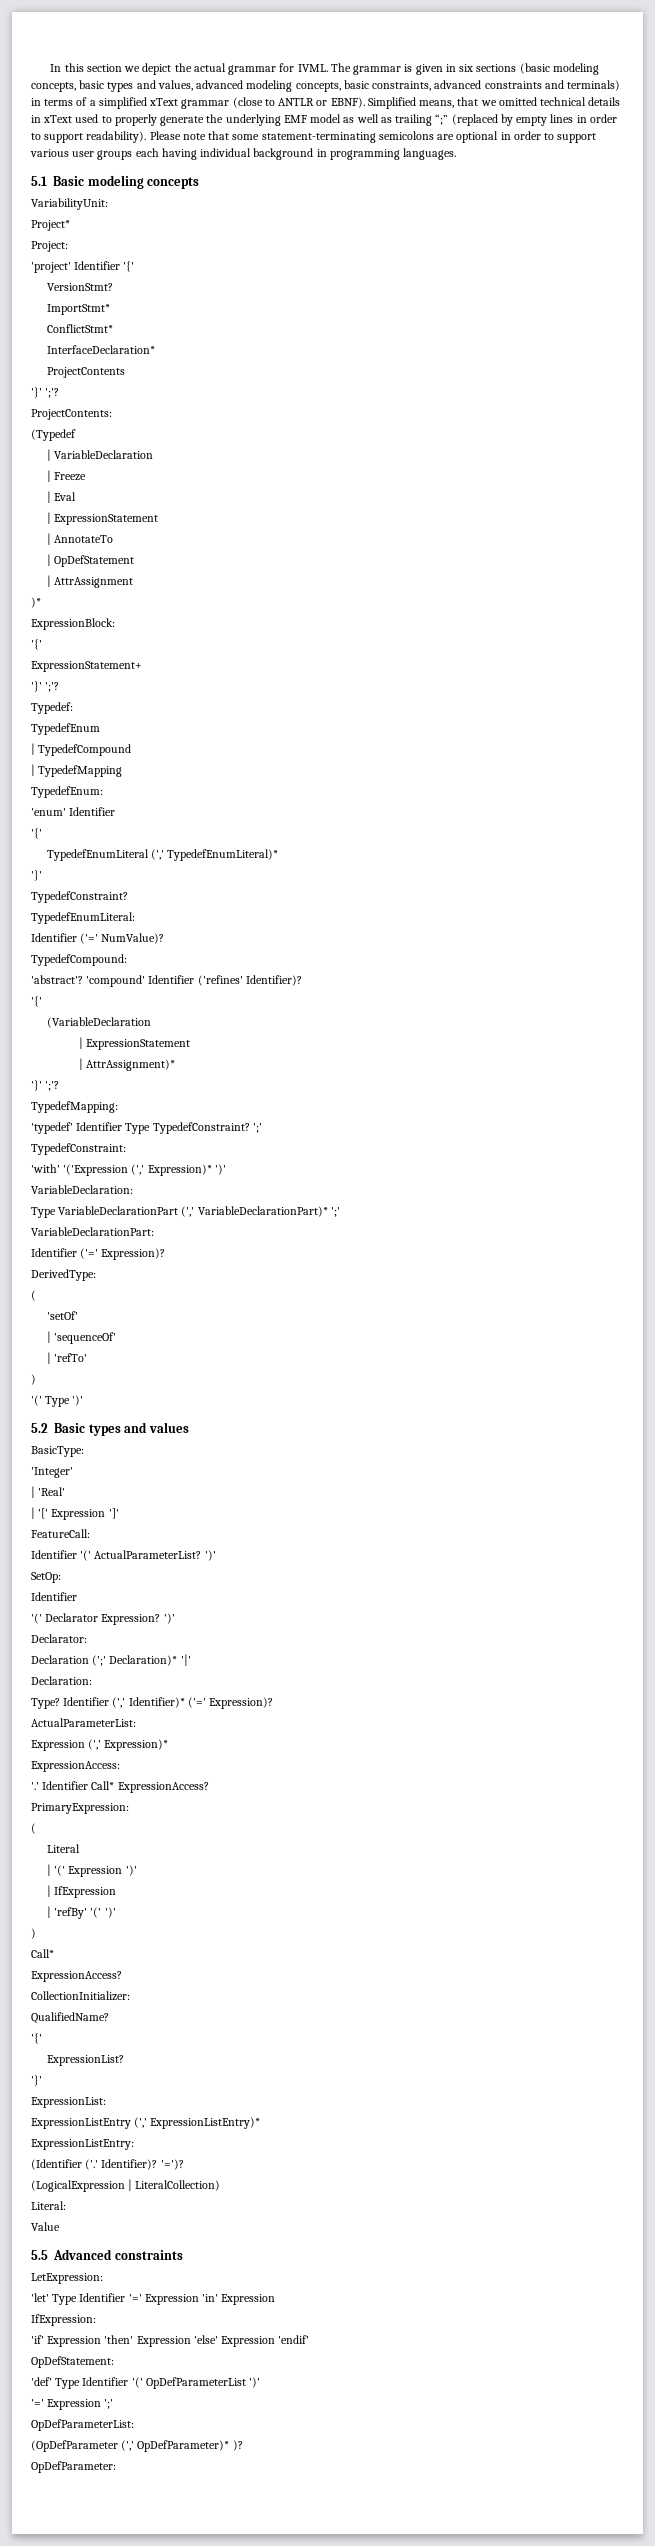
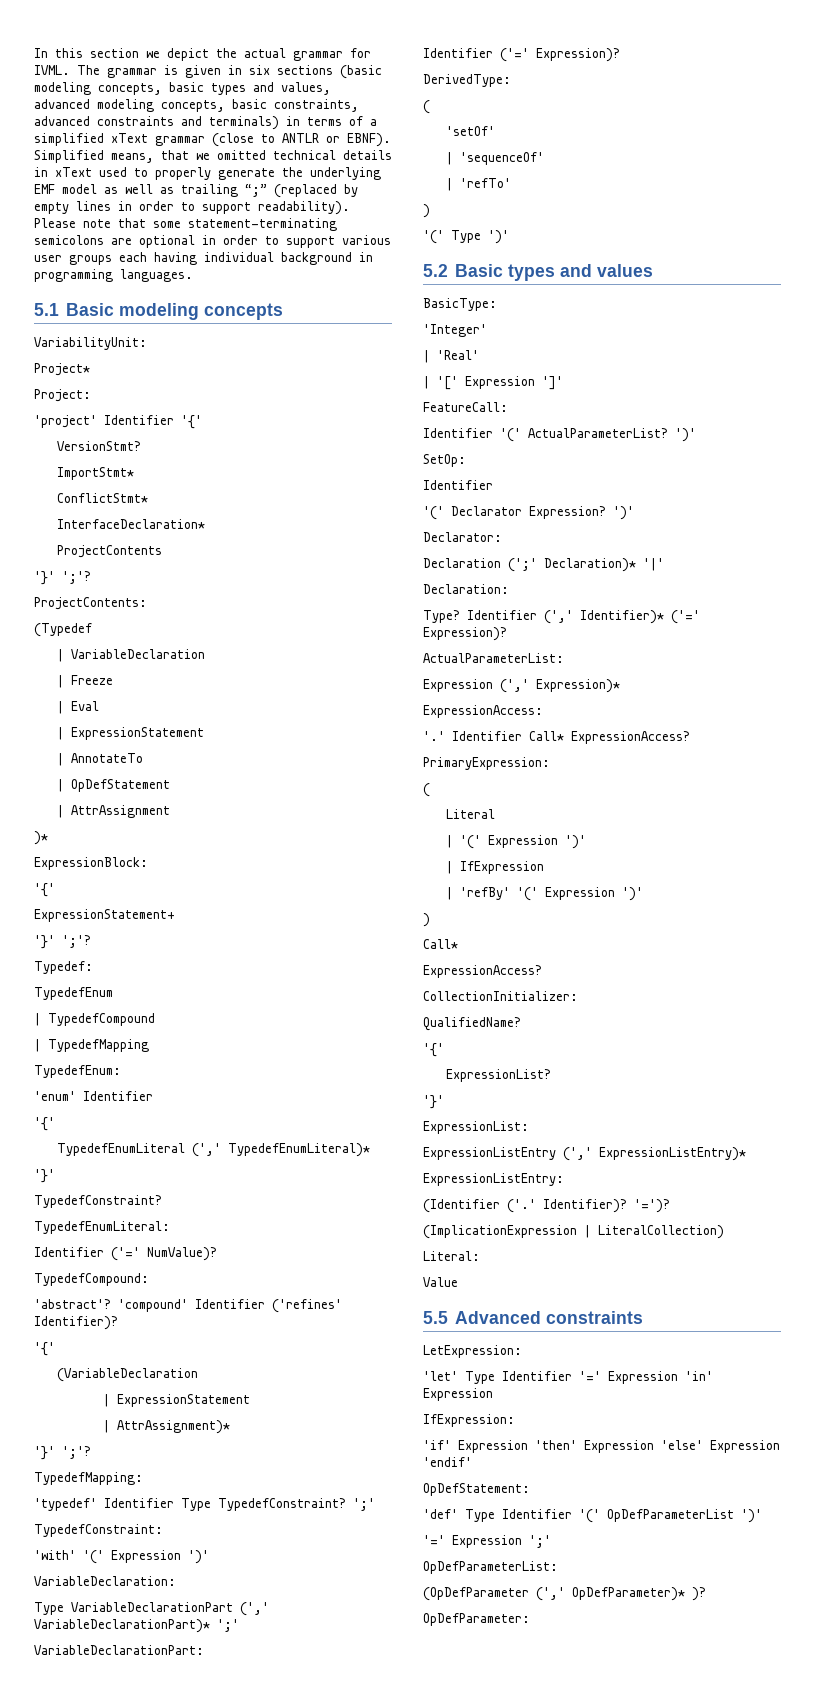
- 'with' '('Expression (',' Expression)* ')'
+ 'with' '(' Expression ')'
- | 'refBy' '(' ')'
+ | 'refBy' '(' Expression ')'
- (LogicalExpression | LiteralCollection)
+ (ImplicationExpression | LiteralCollection)

